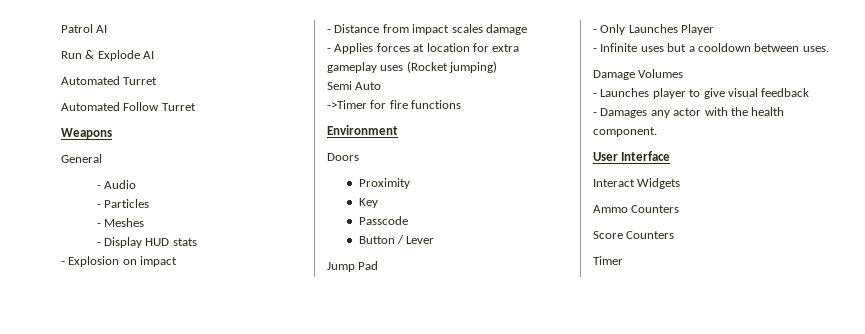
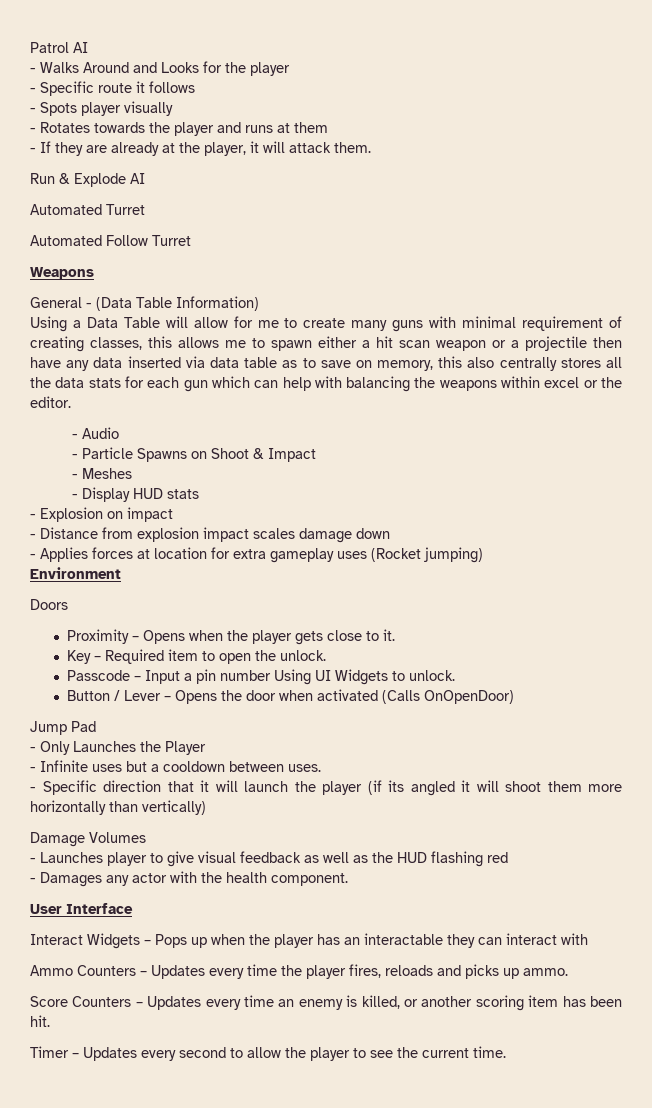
+ - Walks Around and Looks for the player
+ - Specific route it follows
+ - Spots player visually
+ - Rotates towards the player and runs at them
+ - If they are already at the player, it will attack them.
- General
+ General - (Data Table Information)
+ Using a Data Table will allow for me to create many guns with minimal requirement of creating classes, this allows me to spawn either a hit scan weapon or a projectile then have any data inserted via data table as to save on memory, this also centrally stores all the data stats for each gun which can help with balancing the weapons within excel or the editor.
  - Audio
- - Particles
+ - Particle Spawns on Shoot & Impact
- - Distance from impact scales damage
+ - Distance from explosion impact scales damage down
- Semi Auto
- ->Timer for fire functions
  Environment
  Doors
- Proximity
- Key
- Passcode
- Button / Lever
+ Proximity – Opens when the player gets close to it.
+ Key – Required item to open the unlock.
+ Passcode – Input a pin number Using UI Widgets to unlock.
+ Button / Lever – Opens the door when activated (Calls OnOpenDoor)
- - Only Launches Player
+ - Only Launches the Player
+ - Specific direction that it will launch the player (if its angled it will shoot them more horizontally than vertically)
- - Launches player to give visual feedback
+ - Launches player to give visual feedback as well as the HUD flashing red
- Interact Widgets
- Ammo Counters
- Score Counters
- Timer
+ Interact Widgets – Pops up when the player has an interactable they can interact with
+ Ammo Counters – Updates every time the player fires, reloads and picks up ammo.
+ Score Counters – Updates every time an enemy is killed, or another scoring item has been hit.
+ Timer – Updates every second to allow the player to see the current time.

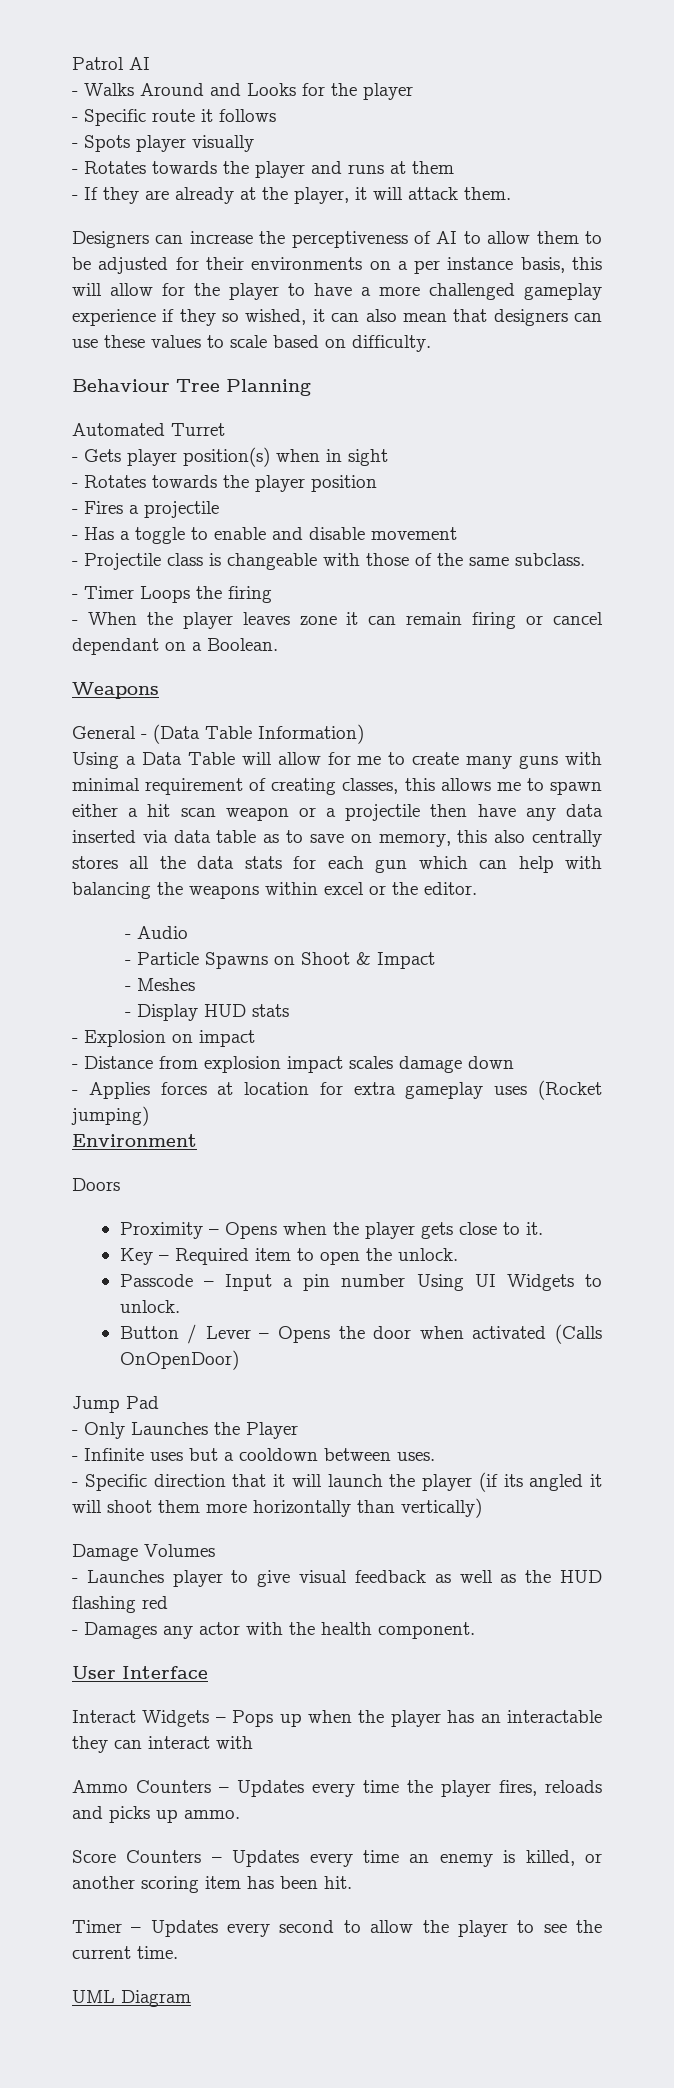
- Run & Explode AI
+ Designers can increase the perceptiveness of AI to allow them to be adjusted for their environments on a per instance basis, this will allow for the player to have a more challenged gameplay experience if they so wished, it can also mean that designers can use these values to scale based on difficulty.
+ Behaviour Tree Planning
  Automated Turret
- Automated Follow Turret
+ - Gets player position(s) when in sight
+ - Rotates towards the player position
+ - Fires a projectile
+ - Has a toggle to enable and disable movement
+ - Projectile class is changeable with those of the same subclass.
+ - Timer Loops the firing
+ - When the player leaves zone it can remain firing or cancel dependant on a Boolean.
+ UML Diagram

